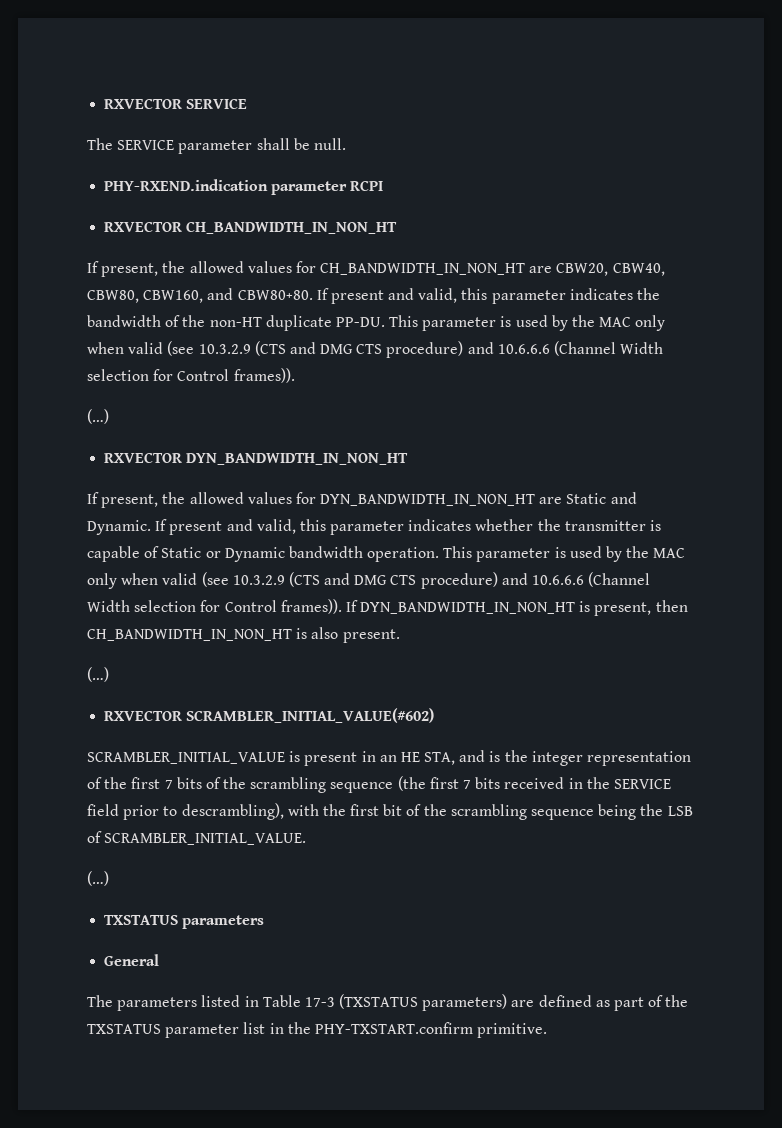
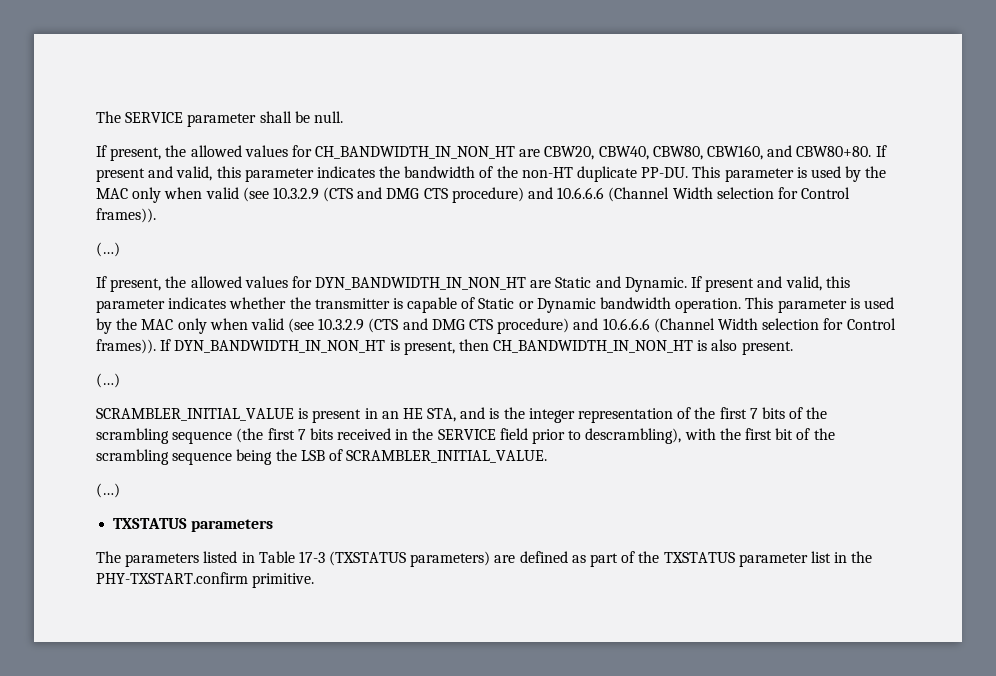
- RXVECTOR SERVICE
- PHY-RXEND.indication parameter RCPI
- RXVECTOR CH_BANDWIDTH_IN_NON_HT
- RXVECTOR DYN_BANDWIDTH_IN_NON_HT
- RXVECTOR SCRAMBLER_INITIAL_VALUE(#602)
- General

